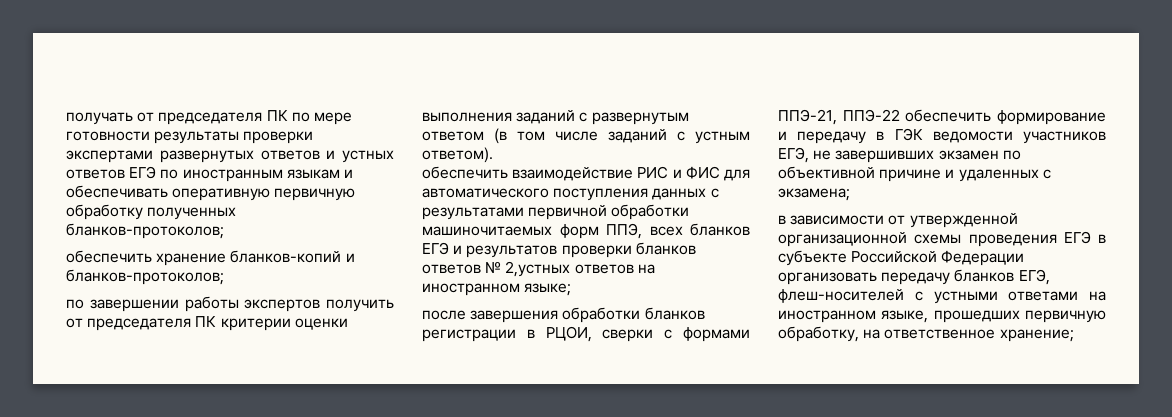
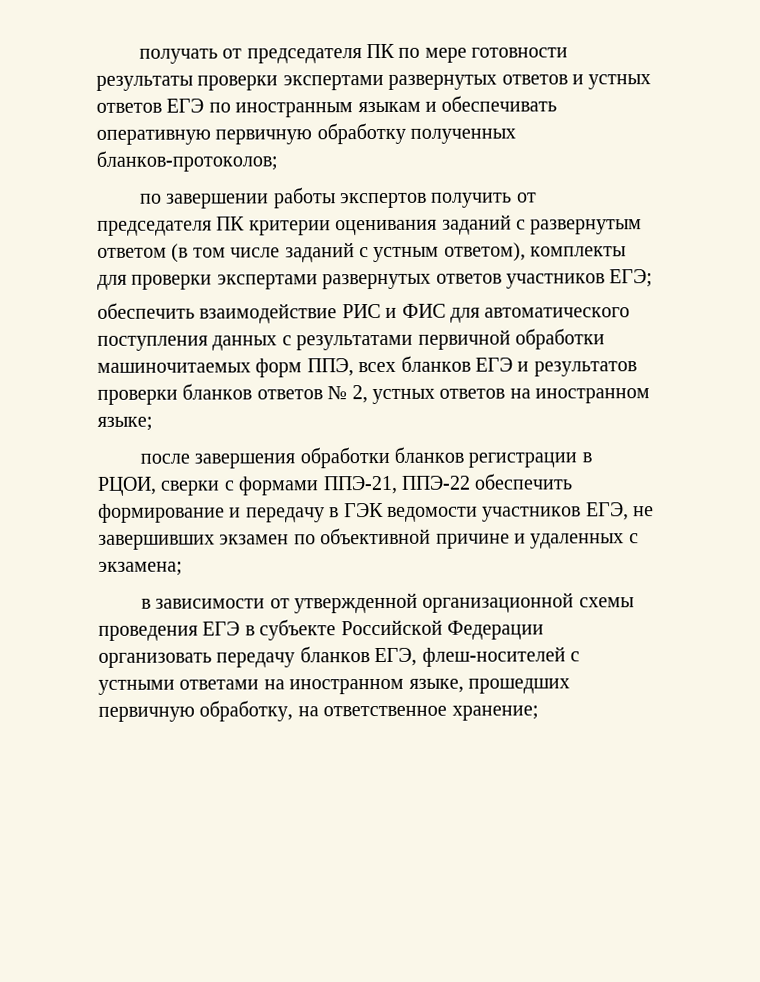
- обеспечить хранение бланков-копий и бланков-протоколов;
- по завершении работы экспертов получить от председателя ПК критерии оценки выполнения заданий с развернутым ответом (в том числе заданий с устным ответом).
+ по завершении работы экспертов получить от председателя ПК критерии оценивания заданий с развернутым ответом (в том числе заданий с устным ответом), комплекты для проверки экспертами развернутых ответов участников ЕГЭ;
- обеспечить взаимодействие РИС и ФИС для автоматического поступления данных с результатами первичной обработки машиночитаемых форм ППЭ, всех бланков ЕГЭ и результатов проверки бланков ответов № 2,устных ответов на иностранном языке;
+ обеспечить взаимодействие РИС и ФИС для автоматического поступления данных с результатами первичной обработки машиночитаемых форм ППЭ, всех бланков ЕГЭ и результатов проверки бланков ответов № 2, устных ответов на иностранном языке;

